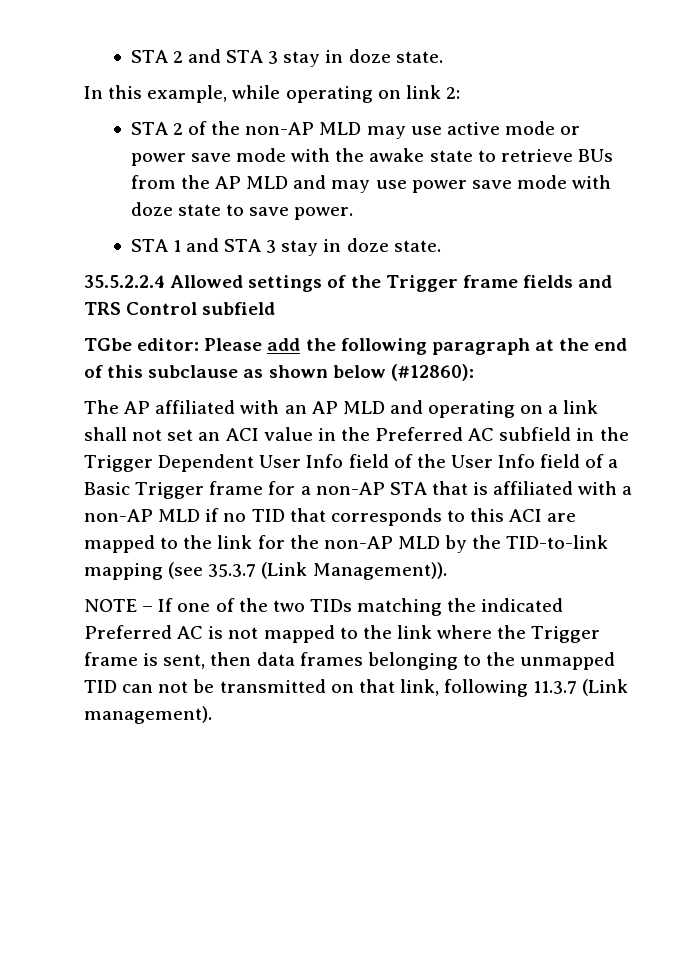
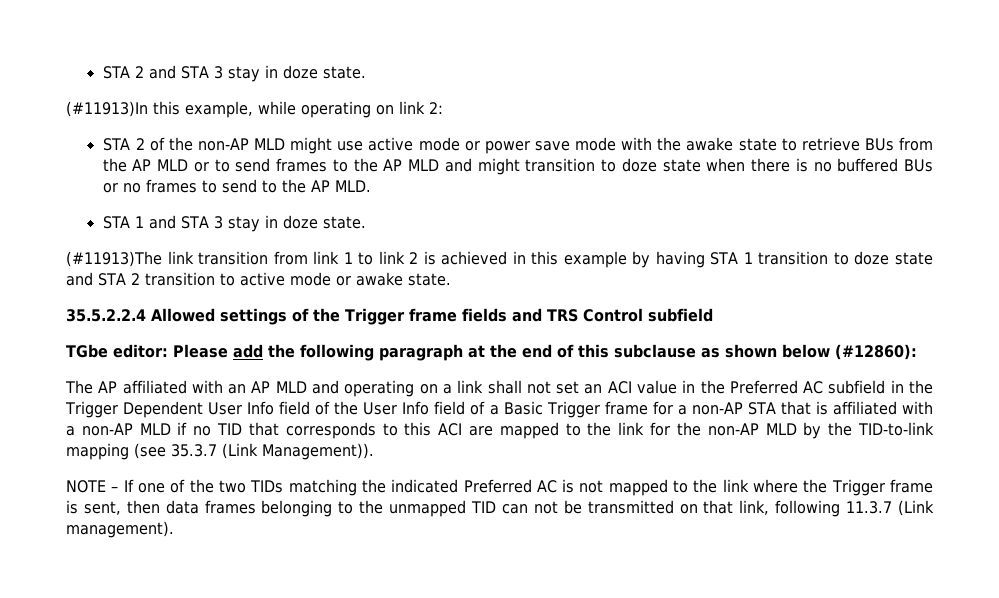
- In this example, while operating on link 2:
+ (#11913)In this example, while operating on link 2:
- STA 2 of the non-AP MLD may use active mode or power save mode with the awake state to retrieve BUs from the AP MLD and may use power save mode with doze state to save power.
+ STA 2 of the non-AP MLD might use active mode or power save mode with the awake state to retrieve BUs from the AP MLD or to send frames to the AP MLD and might transition to doze state when there is no buffered BUs or no frames to send to the AP MLD.
+ (#11913)The link transition from link 1 to link 2 is achieved in this example by having STA 1 transition to doze state and STA 2 transition to active mode or awake state.

